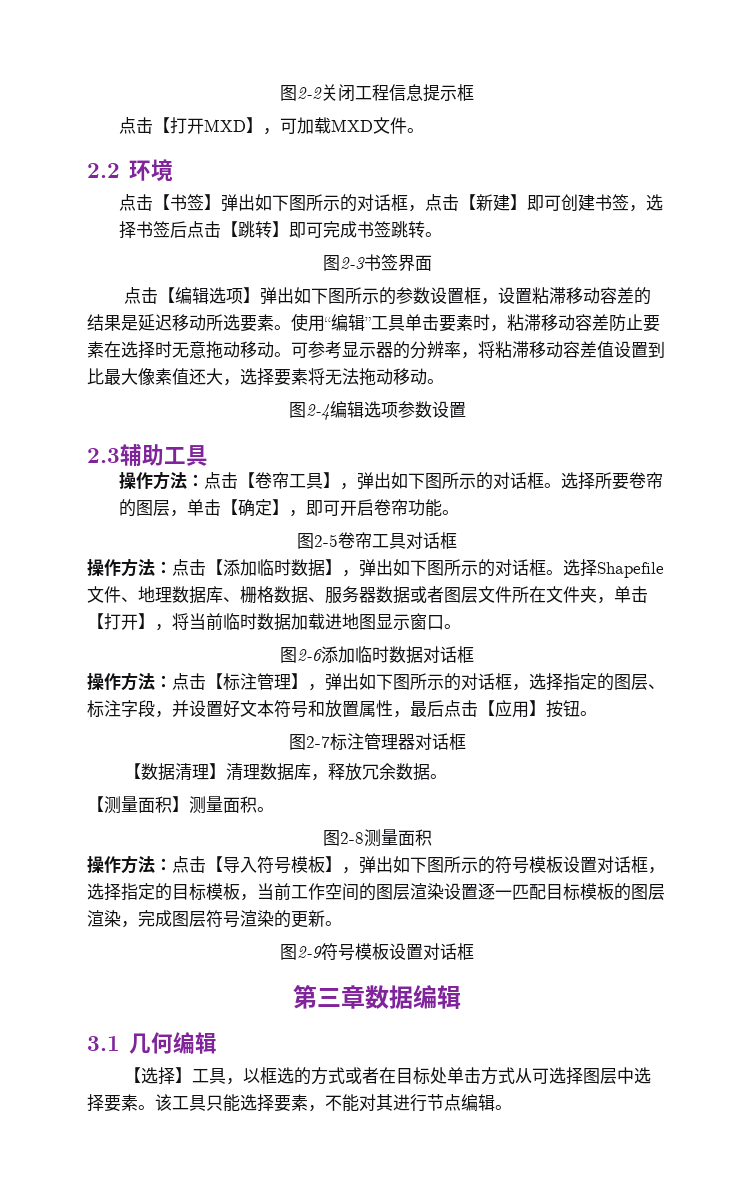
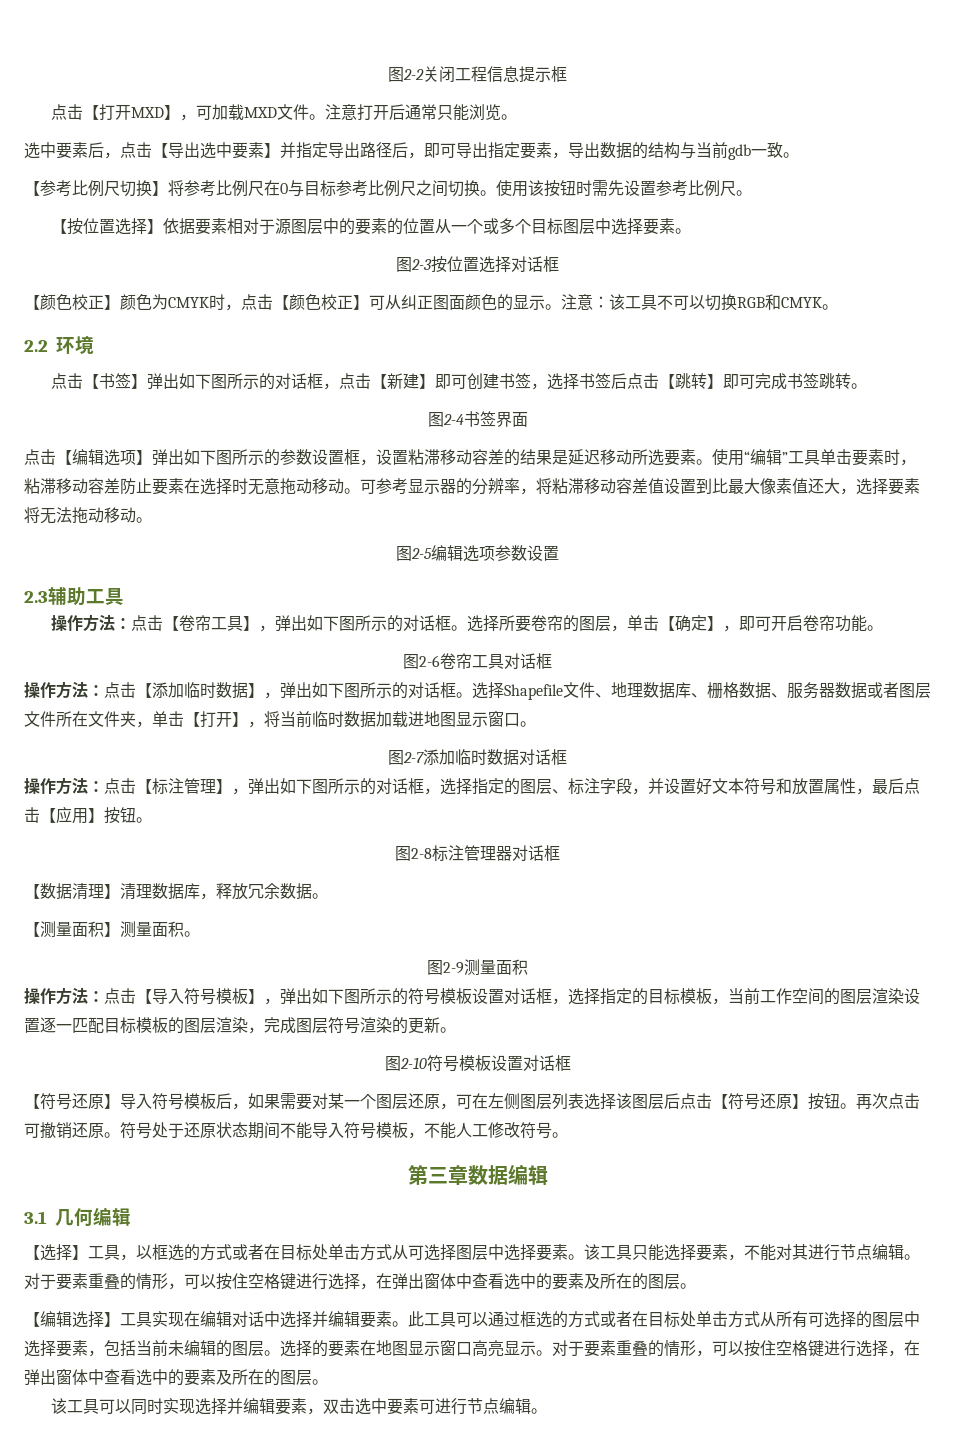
+ 注意打开后通常只能浏览。
+ 选中要素后，点击【导出选中要素】并指定导出路径后，即可导出指定要素，导出数据的结构与当前gdb一致。
+ 【参考比例尺切换】将参考比例尺在0与目标参考比例尺之间切换。使用该按钮时需先设置参考比例尺。
+ 【按位置选择】依据要素相对于源图层中的要素的位置从一个或多个目标图层中选择要素。
+ 图2-3按位置选择对话框
+ 【颜色校正】颜色为CMYK时，点击【颜色校正】可从纠正图面颜色的显示。注意：该工具不可以切换RGB和CMYK。
- 图2-3书签界面
+ 图2-4书签界面
- 图2-4编辑选项参数设置
+ 图2-5编辑选项参数设置
- 图2-5卷帘工具对话框
+ 图2-6卷帘工具对话框
- 图2-6添加临时数据对话框
+ 图2-7添加临时数据对话框
- 图2-7标注管理器对话框
+ 图2-8标注管理器对话框
- 图2-8测量面积
+ 图2-9测量面积
- 图2-9符号模板设置对话框
+ 图2-10符号模板设置对话框
+ 【符号还原】导入符号模板后，如果需要对某一个图层还原，可在左侧图层列表选择该图层后点击【符号还原】按钮。再次点击可撤销还原。符号处于还原状态期间不能导入符号模板，不能人工修改符号。
- 该工具只能选择要素，不能对其进行节点编辑。
+ 该工具只能选择要素，不能对其进行节点编辑。对于要素重叠的情形，可以按住空格键进行选择，在弹出窗体中查看选中的要素及所在的图层。
+ 【编辑选择】工具实现在编辑对话中选择并编辑要素。此工具可以通过框选的方式或者在目标处单击方式从所有可选择的图层中选择要素，包括当前未编辑的图层。选择的要素在地图显示窗口高亮显示。对于要素重叠的情形，可以按住空格键进行选择，在弹出窗体中查看选中的要素及所在的图层。
+ 该工具可以同时实现选择并编辑要素，双击选中要素可进行节点编辑。

